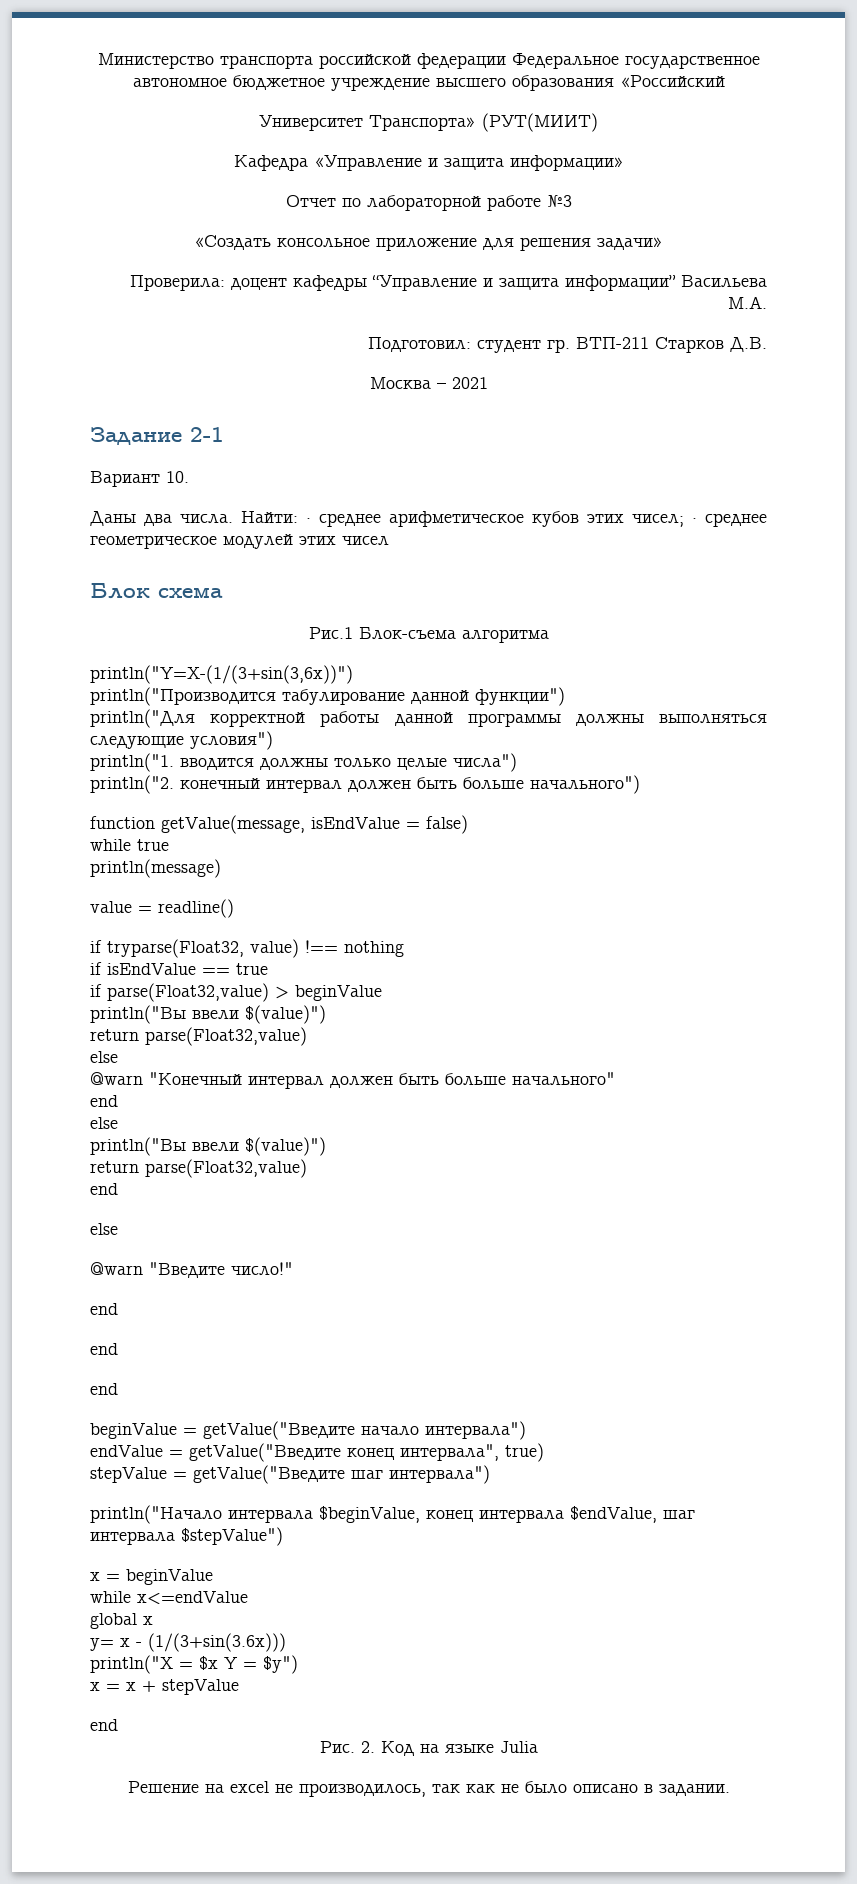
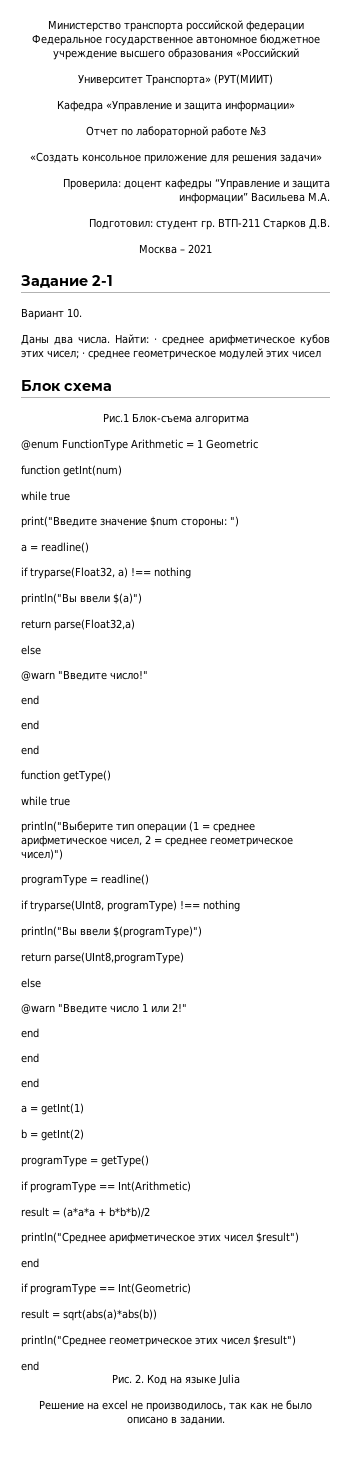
- println("Y=X-(1/(3+sin(3,6x))")
- println("Производится табулирование данной функции")
- println("Для корректной работы данной программы должны выполняться следующие условия")
- println("1. вводится должны только целые числа")
- println("2. конечный интервал должен быть больше начального")
- function getValue(message, isEndValue = false)
+ @enum FunctionType Arithmetic = 1 Geometric
+ function getInt(num)
  while true
- println(message)
- value = readline()
+ print("Введите значение $num стороны: ")
+ a = readline()
- if tryparse(Float32, value) !== nothing
- if isEndValue == true
- if parse(Float32,value) > beginValue
- println("Вы ввели $(value)")
- return parse(Float32,value)
- else
- @warn "Конечный интервал должен быть больше начального"
- end
- else
- println("Вы ввели $(value)")
- return parse(Float32,value)
- end
+ if tryparse(Float32, a) !== nothing
+ println("Вы ввели $(a)")
+ return parse(Float32,a)
- beginValue = getValue("Введите начало интервала")
- endValue = getValue("Введите конец интервала", true)
- stepValue = getValue("Введите шаг интервала")
- println("Начало интервала $beginValue, конец интервала $endValue, шаг интервала $stepValue")
- x = beginValue
- while x<=endValue
- global x
- y= x - (1/(3+sin(3.6x)))
- println("X = $x Y = $y")
- x = x + stepValue
+ function getType()
+ while true
+ println("Выберите тип операции (1 = среднее арифметическое чисел, 2 = среднее геометрическое чисел)")
+ programType = readline()
+ if tryparse(UInt8, programType) !== nothing
+ println("Вы ввели $(programType)")
+ return parse(UInt8,programType)
+ else
+ @warn "Введите число 1 или 2!"
+ end
+ end
+ end
+ a = getInt(1)
+ b = getInt(2)
+ programType = getType()
+ if programType == Int(Arithmetic)
+ result = (a*a*a + b*b*b)/2
+ println("Среднее арифметическое этих чисел $result")
+ end
+ if programType == Int(Geometric)
+ result = sqrt(abs(a)*abs(b))
+ println("Среднее геометрическое этих чисел $result")

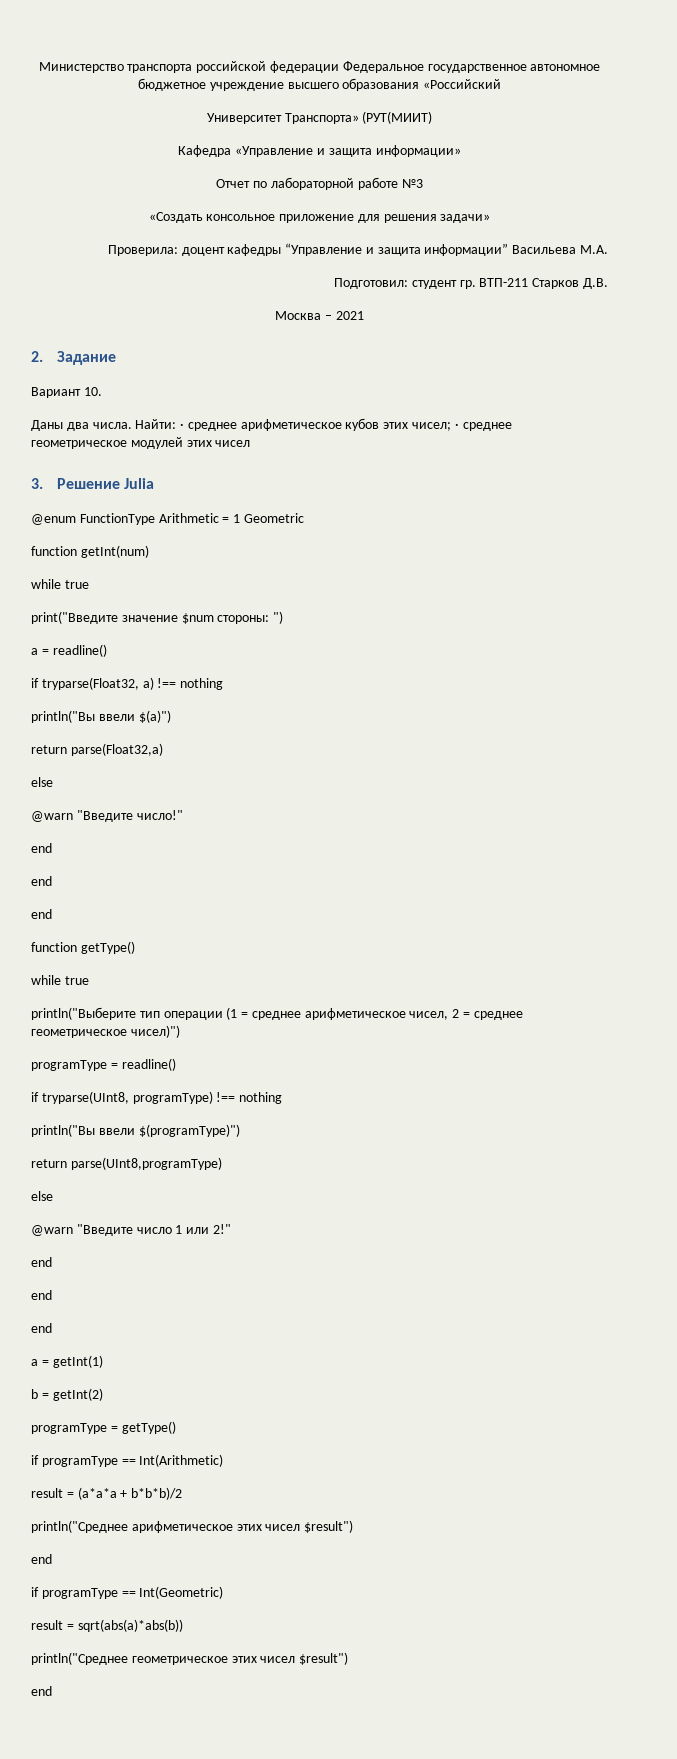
- Задание 2-1
+ 2. Задание
- Блок схема
- Рис.1 Блок-съема алгоритма
+ 3. Решение Julia
- Рис. 2. Код на языке Julia
- Решение на excel не производилось, так как не было описано в задании.

